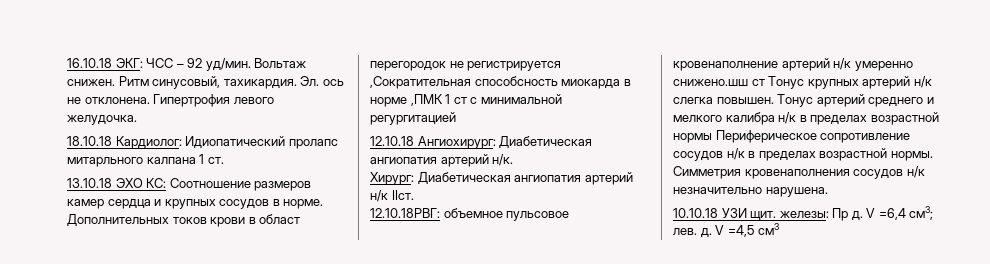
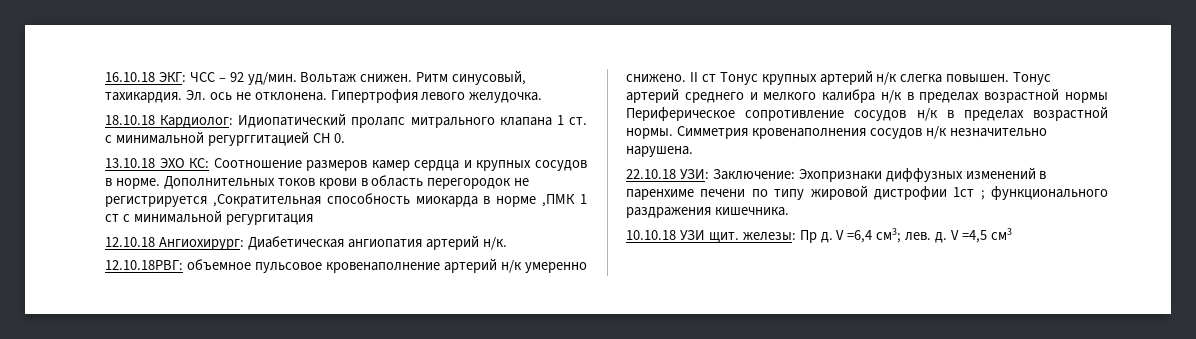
- 18.10.18 Кардиолог: Идиопатический пролапс митарльного калпана 1 ст.
+ 18.10.18 Кардиолог: Идиопатический пролапс митрального клапана 1 ст. с минимальной регурггитацией СН 0.
- Дополнительных токов крови в област перегородок не регистрируется ,Сократительная способсность миокарда в норме ,ПМК 1 ст с минимальной регургитацией
+ Дополнительных токов крови в область перегородок не регистрируется ,Сократительная способность миокарда в норме ,ПМК 1 ст с минимальной регургитация
- Хирург: Диабетическая ангиопатия артерий н/к IIcт.
- 12.10.18РВГ: объемное пульсовое кровенаполнение артерий н/к умеренно снижено.шш ст Тонус крупных артерий н/к слегка повышен.
+ 12.10.18РВГ: объемное пульсовое кровенаполнение артерий н/к умеренно снижено. II ст Тонус крупных артерий н/к слегка повышен.
+ 22.10.18 УЗИ: Заключение: Эхопризнаки диффузных изменений в паренхиме печени по типу жировой дистрофии 1ст ; функционального раздражения кишечника.

